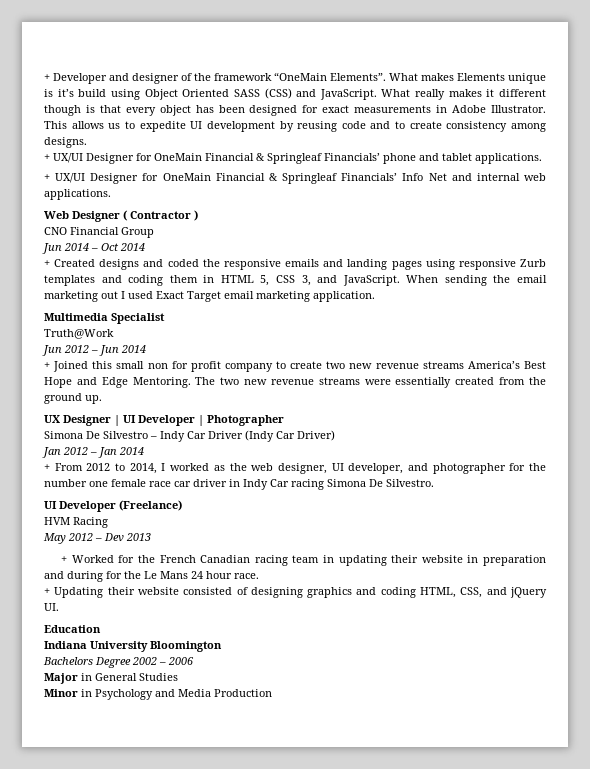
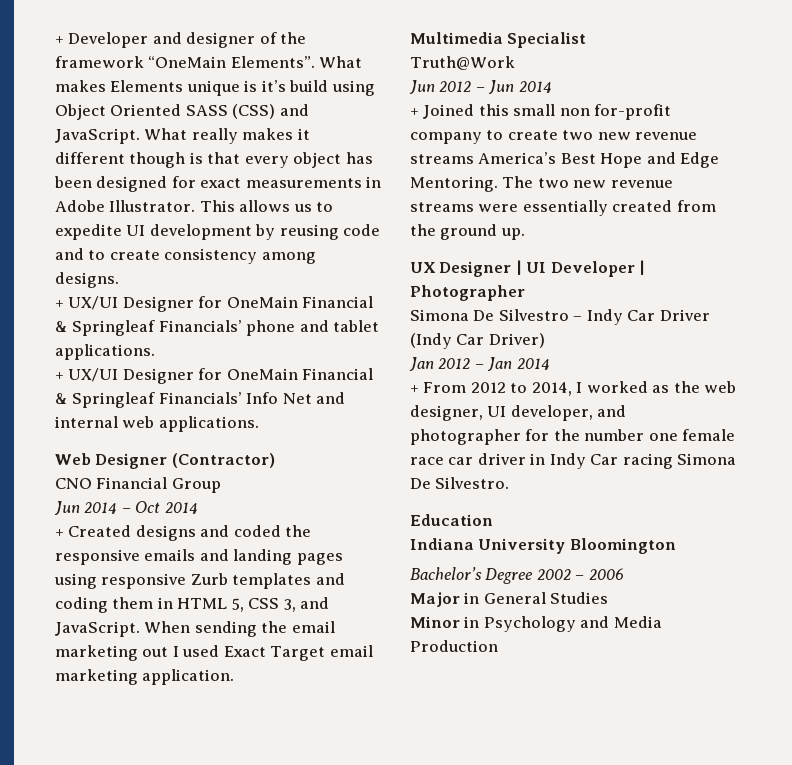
- Web Designer ( Contractor )
+ Web Designer (Contractor)
- + Joined this small non for profit company to create two new revenue streams America’s Best Hope and Edge Mentoring.
+ + Joined this small non for-profit company to create two new revenue streams America’s Best Hope and Edge Mentoring.
- UI Developer (Freelance)
- HVM Racing
- May 2012 – Dev 2013
- + Worked for the French Canadian racing team in updating their website in preparation and during for the Le Mans 24 hour race.
- + Updating their website consisted of designing graphics and coding HTML, CSS, and jQuery UI.
- Bachelors Degree 2002 – 2006
+ Bachelor’s Degree 2002 – 2006

